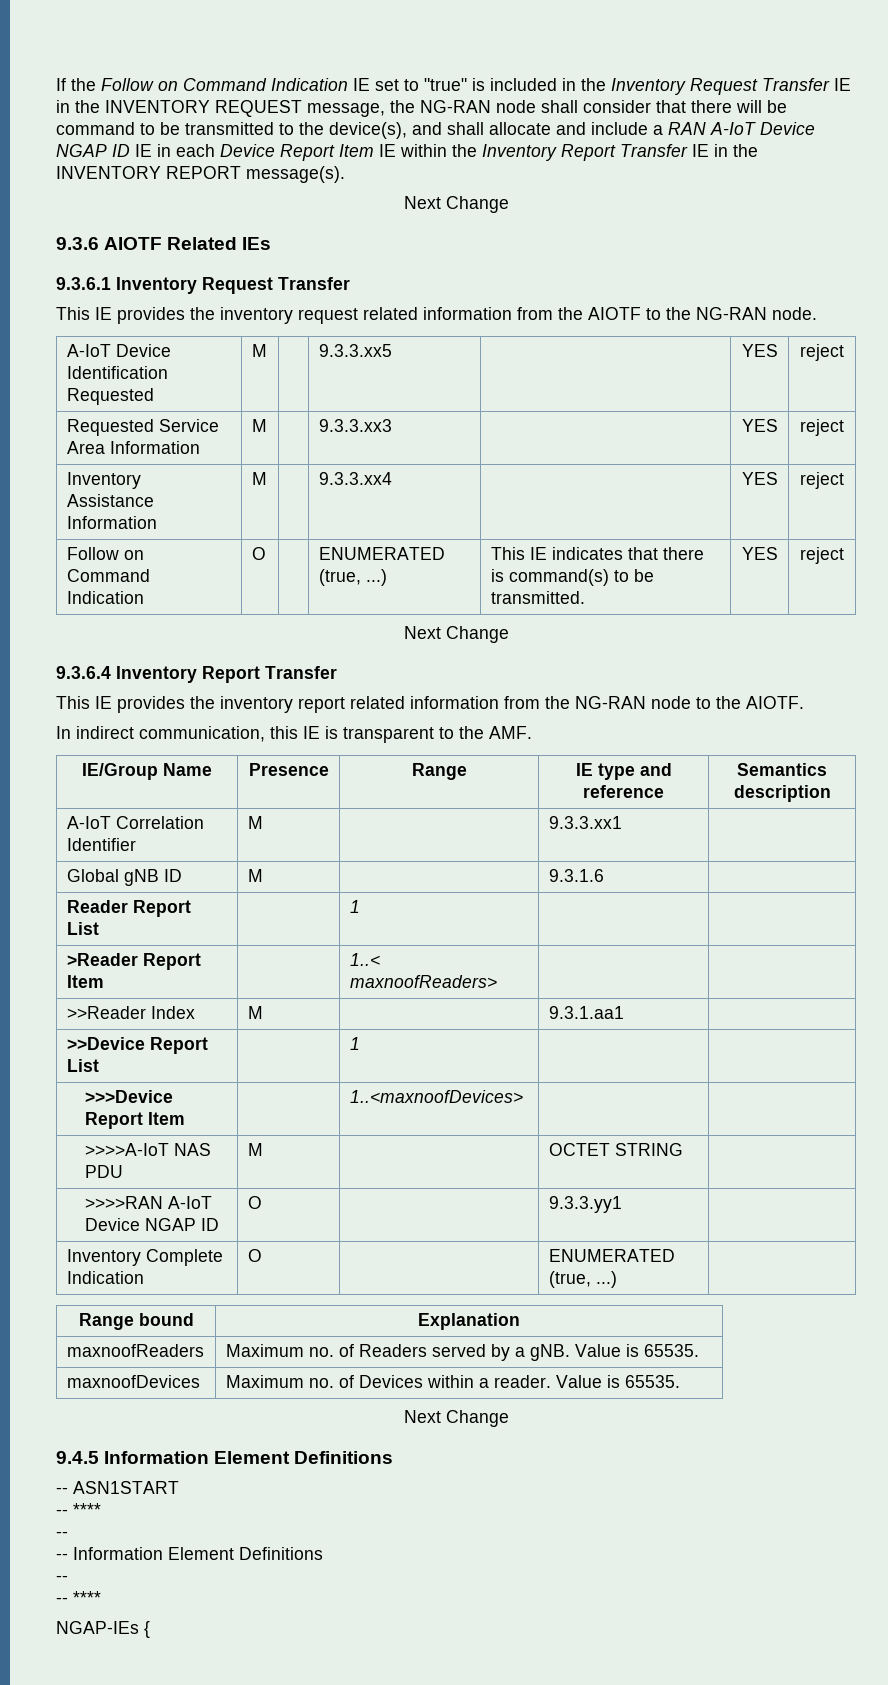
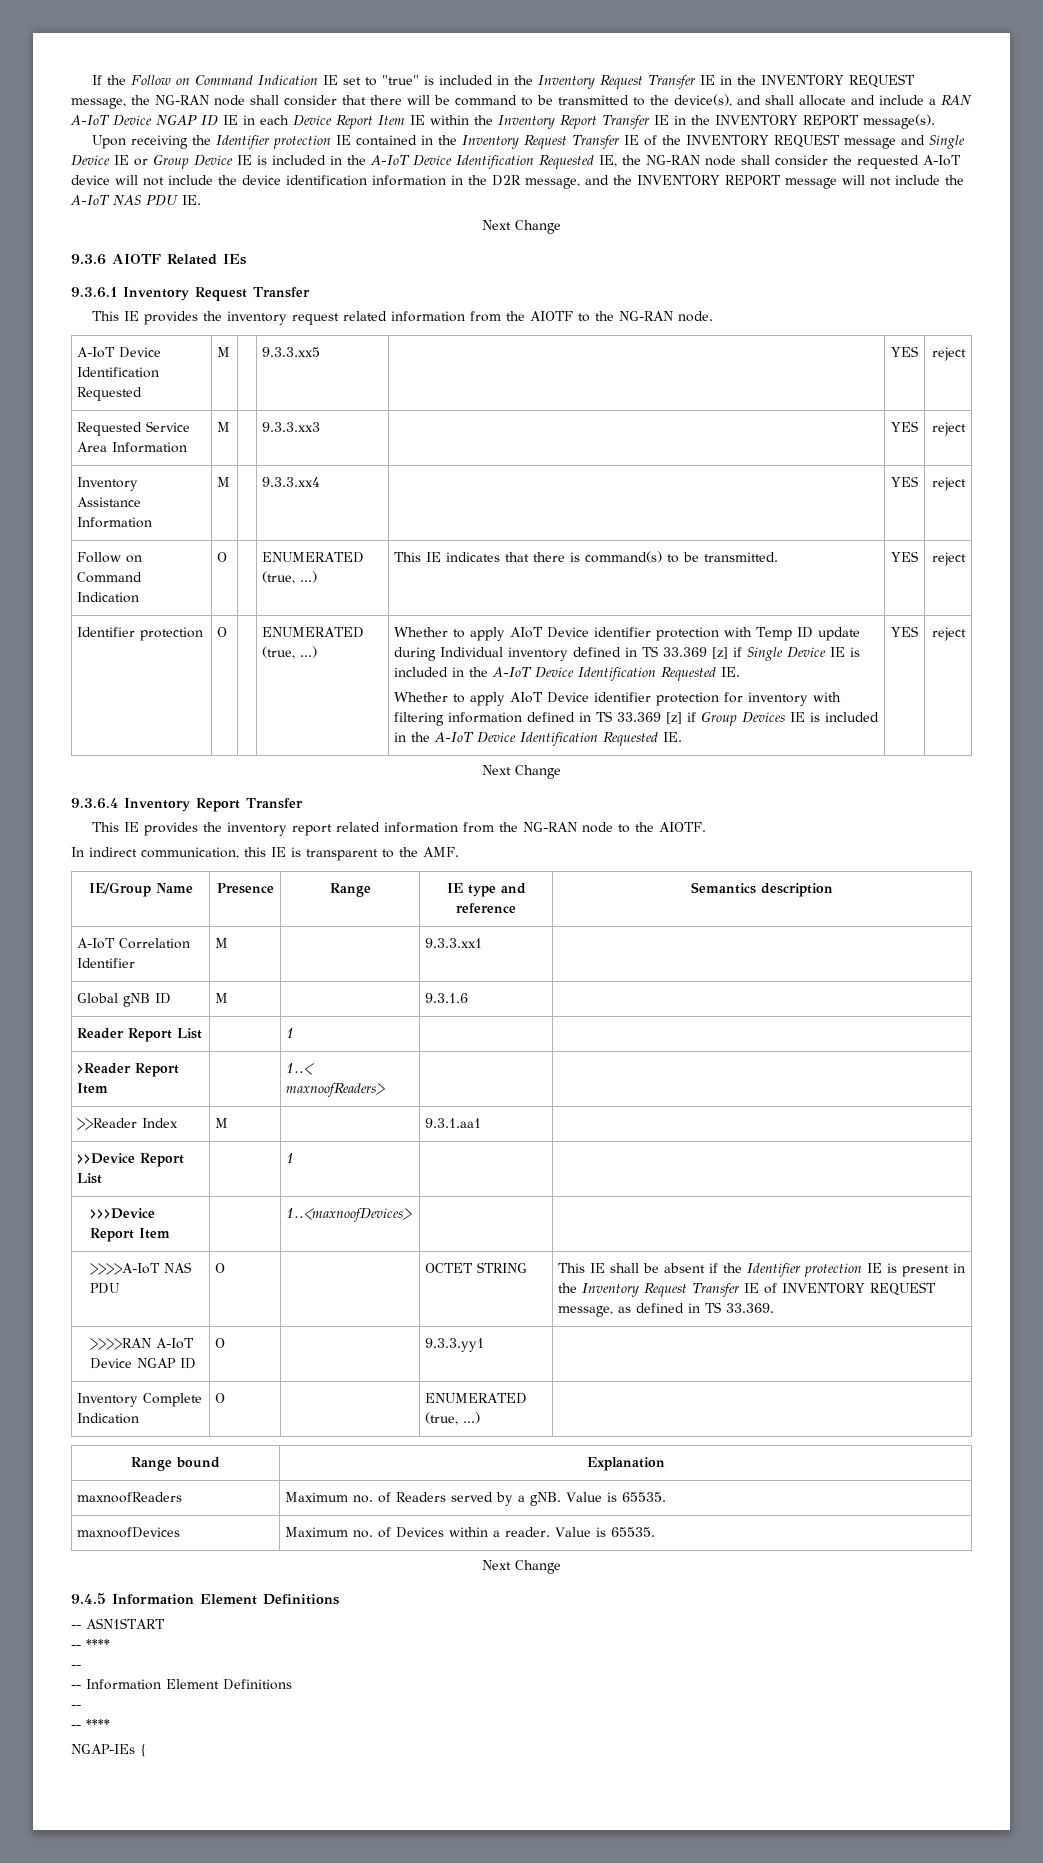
+ Upon receiving the Identifier protection IE contained in the Inventory Request Transfer IE of the INVENTORY REQUEST message and Single Device IE or Group Device IE is included in the A-IoT Device Identification Requested IE, the NG-RAN node shall consider the requested A-IoT device will not include the device identification information in the D2R message, and the INVENTORY REPORT message will not include the A-IoT NAS PDU IE.
+ Identifier protection | O | | ENUMERATED (true, ...) | Whether to apply AIoT Device identifier protection with Temp ID update during Individual inventory defined in TS 33.369 [z] if Single Device IE is included in the A-IoT Device Identification Requested IE.
+ Whether to apply AIoT Device identifier protection for inventory with filtering information defined in TS 33.369 [z] if Group Devices IE is included in the A-IoT Device Identification Requested IE. | YES | reject
- >>>>A-IoT NAS PDU | M | | OCTET STRING |
+ >>>>A-IoT NAS PDU | O | | OCTET STRING | This IE shall be absent if the Identifier protection IE is present in the Inventory Request Transfer IE of INVENTORY REQUEST message, as defined in TS 33.369.

